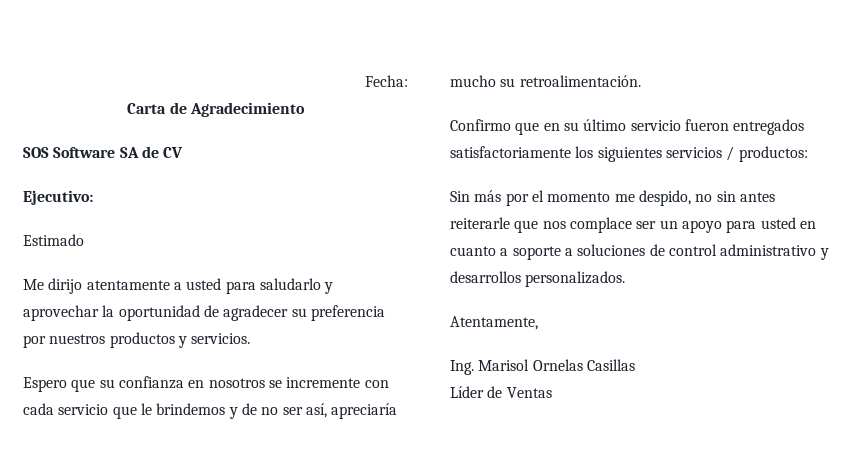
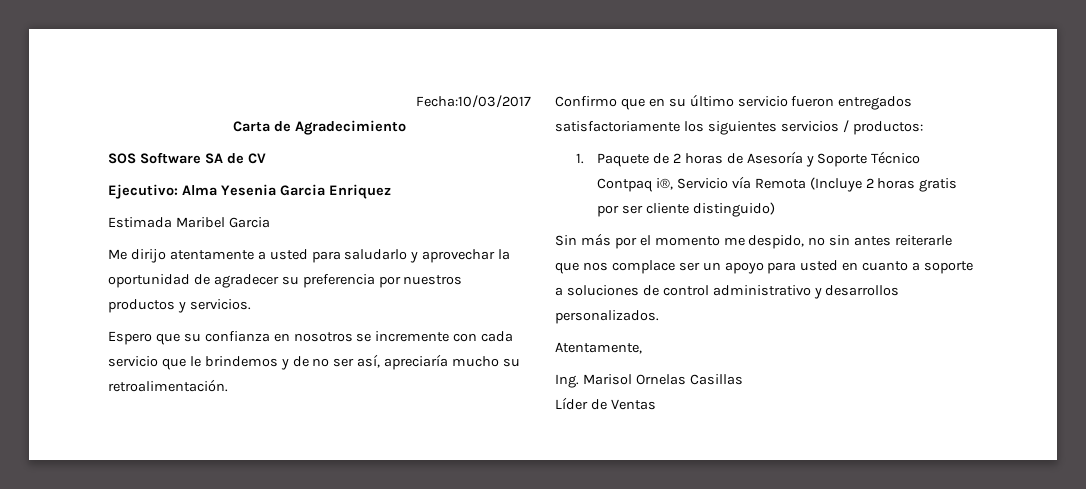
- Fecha:
+ Fecha:10/03/2017
- Ejecutivo:
- Estimado
+ Ejecutivo: Alma Yesenia Garcia Enriquez
+ Estimada Maribel Garcia
+ 1. Paquete de 2 horas de Asesoría y Soporte Técnico Contpaq i®, Servicio vía Remota (Incluye 2 horas gratis por ser cliente distinguido)

